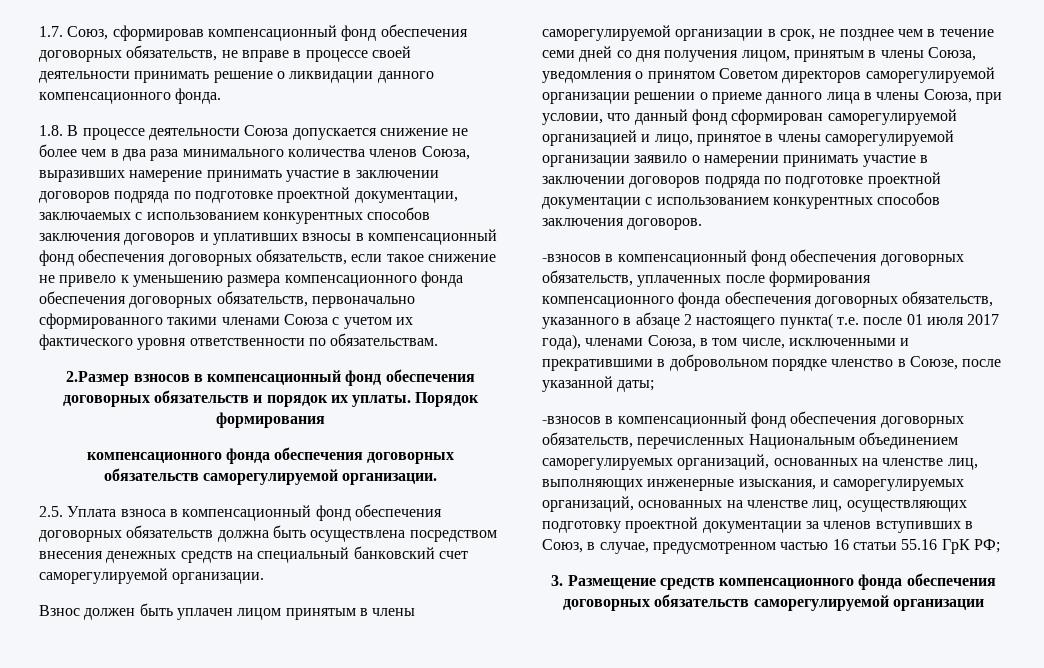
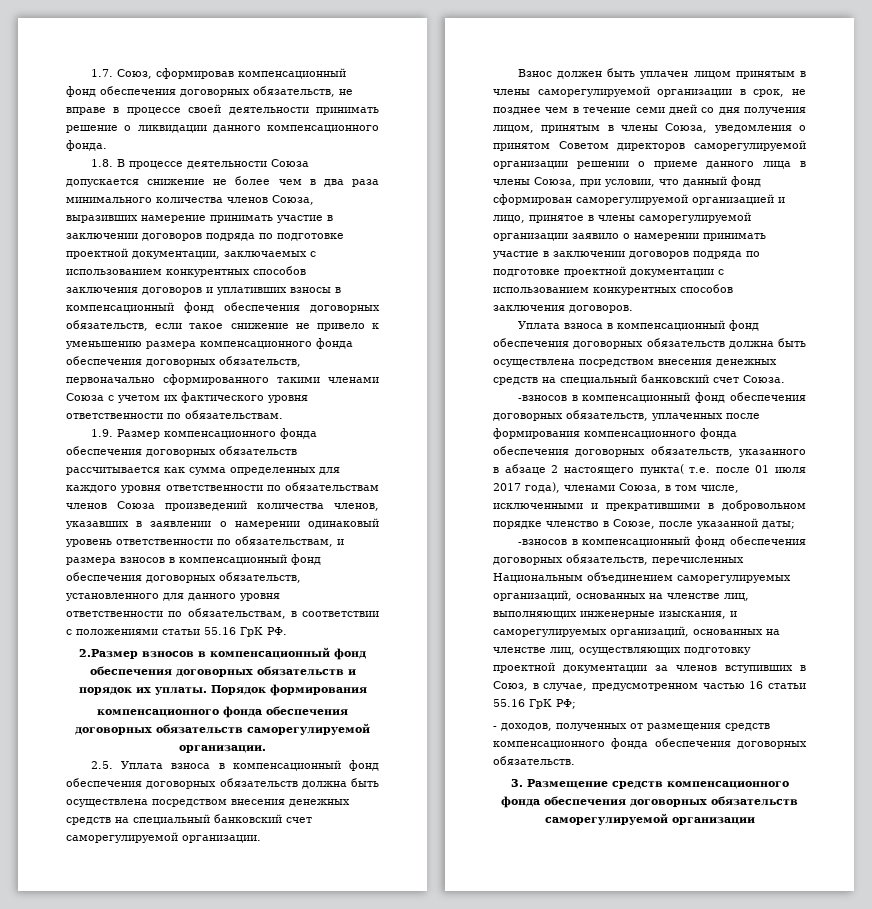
+ 1.9. Размер компенсационного фонда обеспечения договорных обязательств рассчитывается как сумма определенных для каждого уровня ответственности по обязательствам членов Союза произведений количества членов, указавших в заявлении о намерении одинаковый уровень ответственности по обязательствам, и размера взносов в компенсационный фонд обеспечения договорных обязательств, установленного для данного уровня ответственности по обязательствам, в соответствии с положениями статьи 55.16 ГрК РФ.
+ Уплата взноса в компенсационный фонд обеспечения договорных обязательств должна быть осуществлена посредством внесения денежных средств на специальный банковский счет Союза.
+ - доходов, полученных от размещения средств компенсационного фонда обеспечения договорных обязательств.

